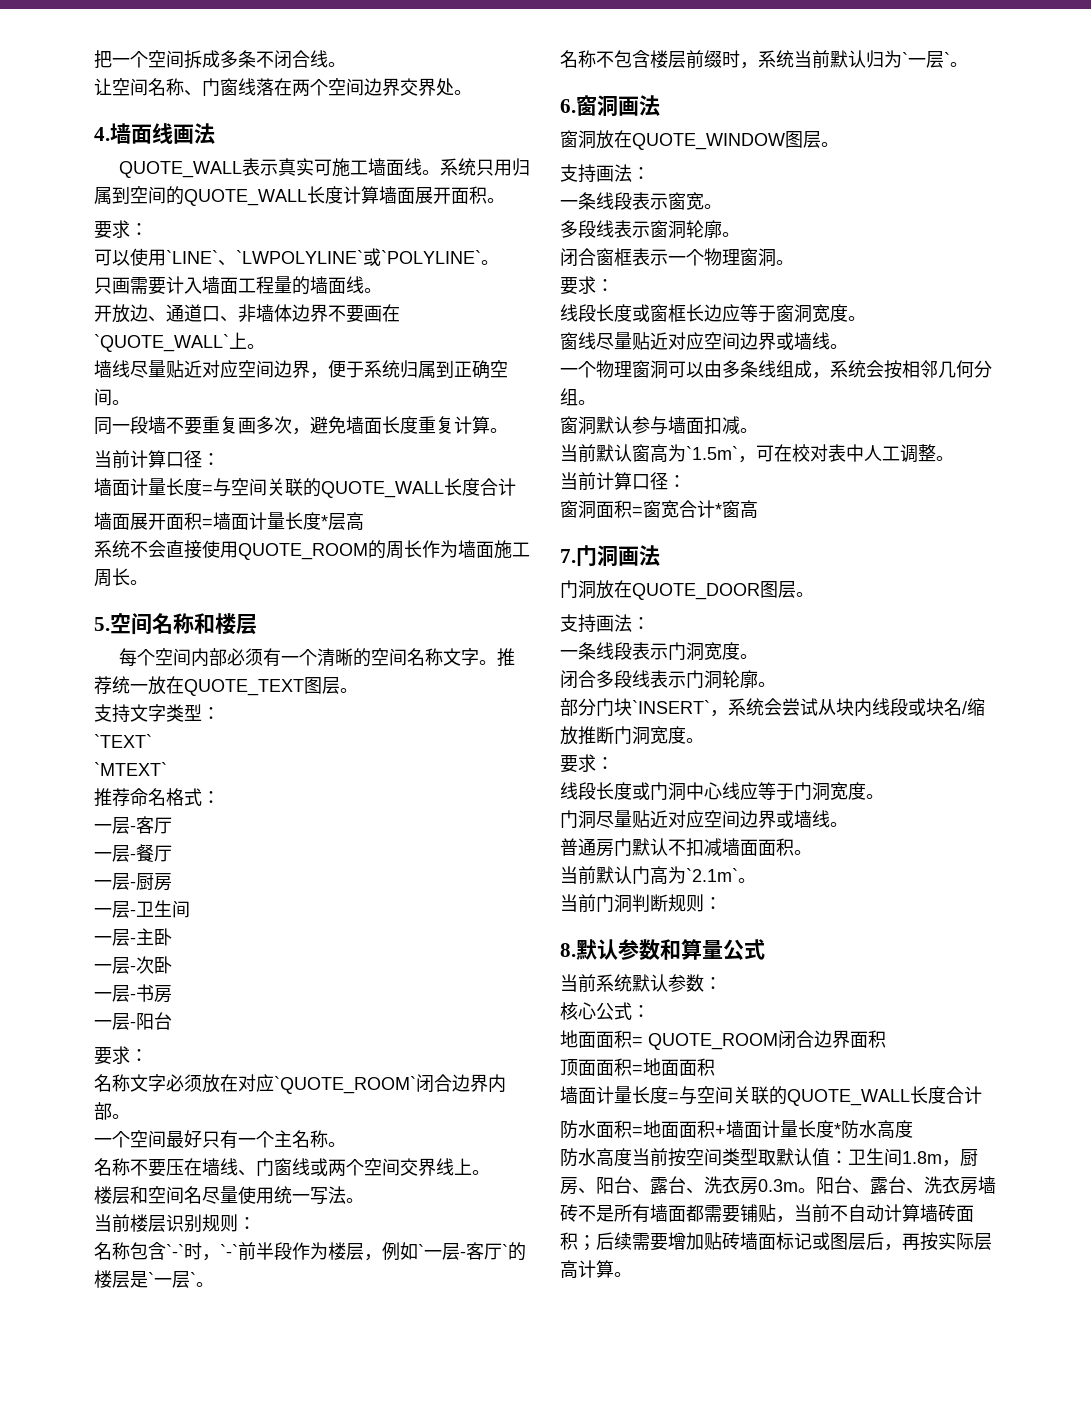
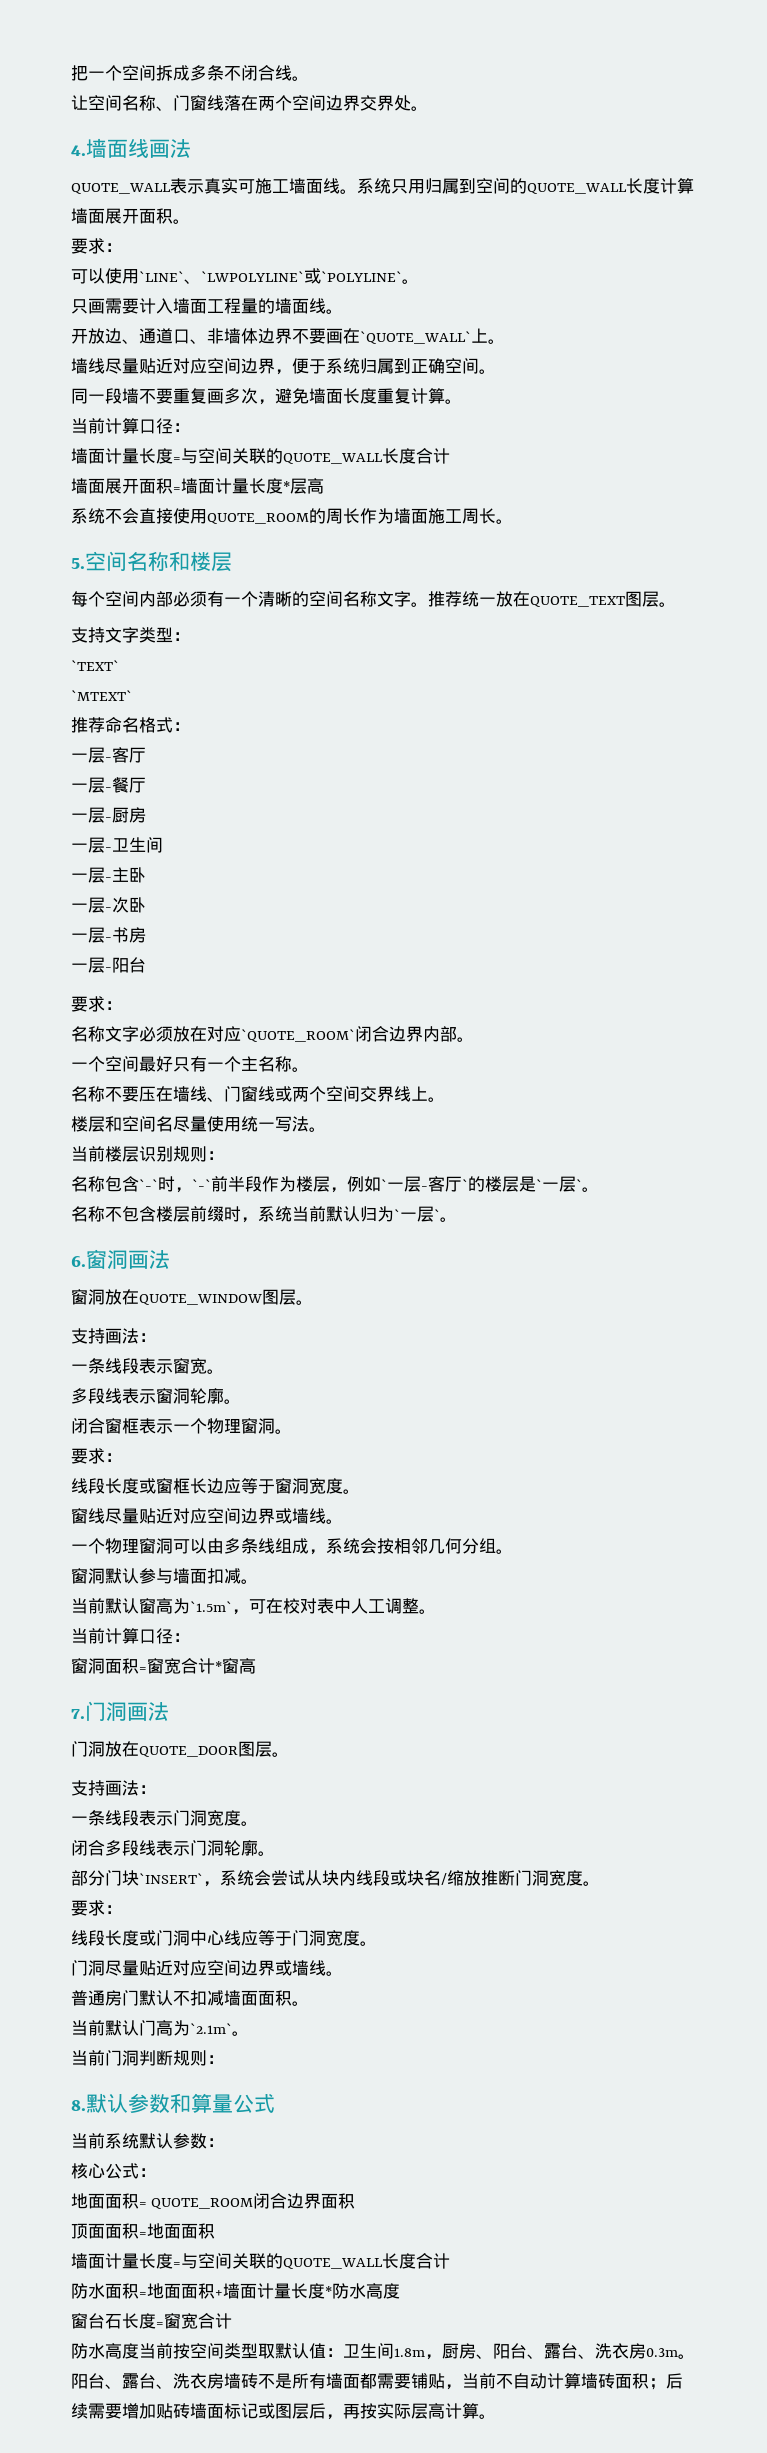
+ 窗台石长度=窗宽合计

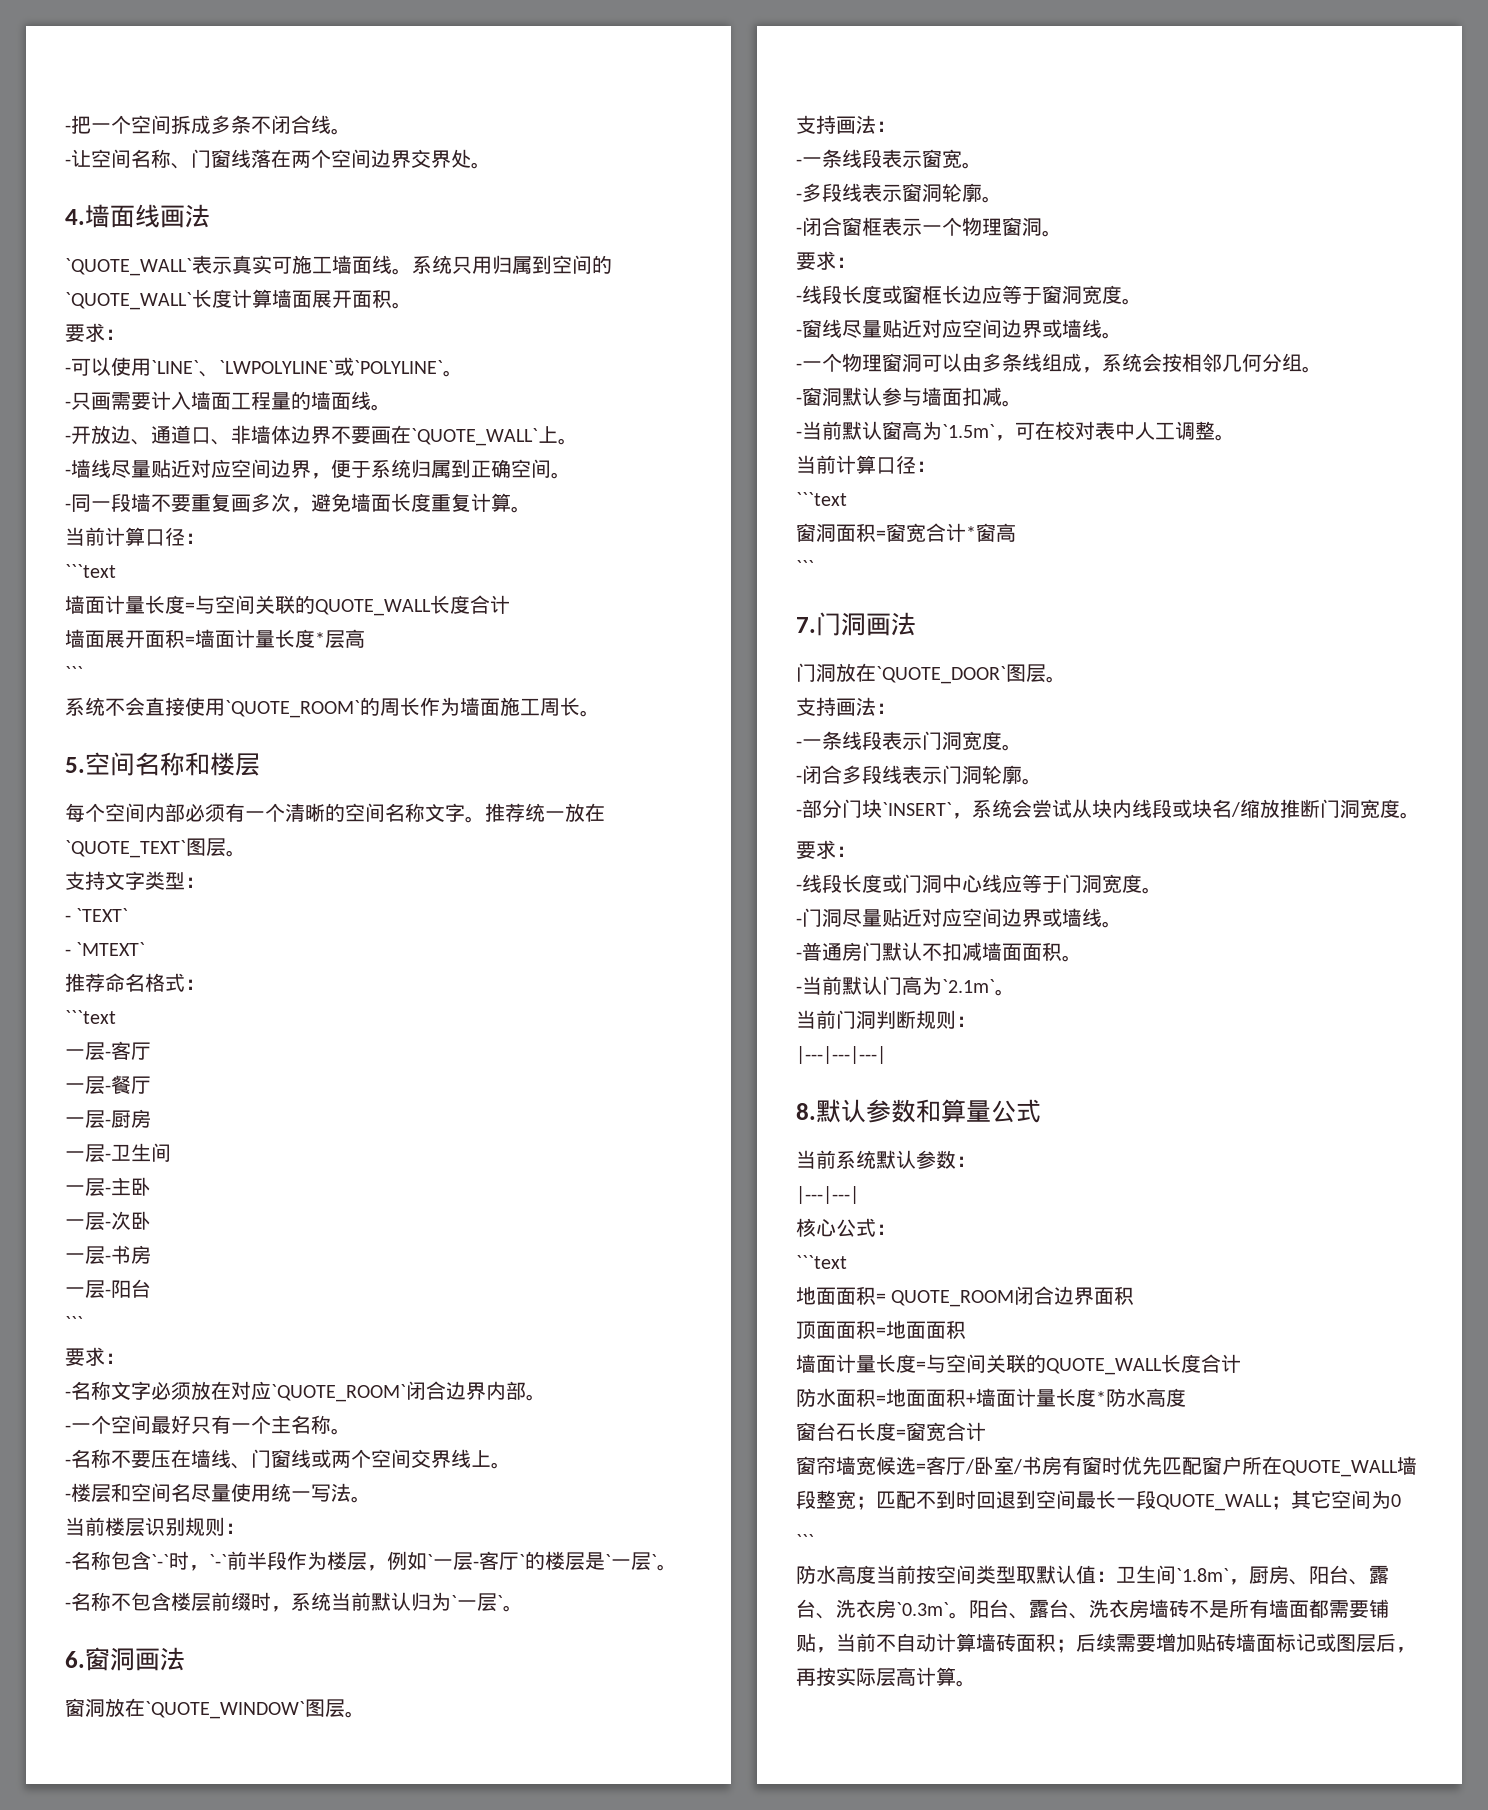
- 把一个空间拆成多条不闭合线。
+ -把一个空间拆成多条不闭合线。
- 让空间名称、门窗线落在两个空间边界交界处。
+ -让空间名称、门窗线落在两个空间边界交界处。
- QUOTE_WALL表示真实可施工墙面线。
+ `QUOTE_WALL`表示真实可施工墙面线。
- 系统只用归属到空间的QUOTE_WALL长度计算墙面展开面积。
+ 系统只用归属到空间的`QUOTE_WALL`长度计算墙面展开面积。
- 可以使用`LINE`、`LWPOLYLINE`或`POLYLINE`。
+ -可以使用`LINE`、`LWPOLYLINE`或`POLYLINE`。
- 只画需要计入墙面工程量的墙面线。
+ -只画需要计入墙面工程量的墙面线。
- 开放边、通道口、非墙体边界不要画在`QUOTE_WALL`上。
+ -开放边、通道口、非墙体边界不要画在`QUOTE_WALL`上。
- 墙线尽量贴近对应空间边界，便于系统归属到正确空间。
+ -墙线尽量贴近对应空间边界，便于系统归属到正确空间。
- 同一段墙不要重复画多次，避免墙面长度重复计算。
+ -同一段墙不要重复画多次，避免墙面长度重复计算。
  当前计算口径：
+ ```text
  墙面展开面积=墙面计量长度*层高
+ ```
- 系统不会直接使用QUOTE_ROOM的周长作为墙面施工周长。
+ 系统不会直接使用`QUOTE_ROOM`的周长作为墙面施工周长。
- 推荐统一放在QUOTE_TEXT图层。
+ 推荐统一放在`QUOTE_TEXT`图层。
- `TEXT`
+ - `TEXT`
- `MTEXT`
+ - `MTEXT`
  推荐命名格式：
+ ```text
  一层-阳台
+ ```
  要求：
- 名称文字必须放在对应`QUOTE_ROOM`闭合边界内部。
+ -名称文字必须放在对应`QUOTE_ROOM`闭合边界内部。
- 一个空间最好只有一个主名称。
+ -一个空间最好只有一个主名称。
- 名称不要压在墙线、门窗线或两个空间交界线上。
+ -名称不要压在墙线、门窗线或两个空间交界线上。
- 楼层和空间名尽量使用统一写法。
+ -楼层和空间名尽量使用统一写法。
- 名称包含`-`时，`-`前半段作为楼层，例如`一层-客厅`的楼层是`一层`。
+ -名称包含`-`时，`-`前半段作为楼层，例如`一层-客厅`的楼层是`一层`。
- 名称不包含楼层前缀时，系统当前默认归为`一层`。
+ -名称不包含楼层前缀时，系统当前默认归为`一层`。
- 窗洞放在QUOTE_WINDOW图层。
+ 窗洞放在`QUOTE_WINDOW`图层。
  支持画法：
- 一条线段表示窗宽。
+ -一条线段表示窗宽。
- 多段线表示窗洞轮廓。
+ -多段线表示窗洞轮廓。
- 闭合窗框表示一个物理窗洞。
+ -闭合窗框表示一个物理窗洞。
- 线段长度或窗框长边应等于窗洞宽度。
+ -线段长度或窗框长边应等于窗洞宽度。
- 窗线尽量贴近对应空间边界或墙线。
+ -窗线尽量贴近对应空间边界或墙线。
- 一个物理窗洞可以由多条线组成，系统会按相邻几何分组。
+ -一个物理窗洞可以由多条线组成，系统会按相邻几何分组。
- 窗洞默认参与墙面扣减。
+ -窗洞默认参与墙面扣减。
- 当前默认窗高为`1.5m`，可在校对表中人工调整。
+ -当前默认窗高为`1.5m`，可在校对表中人工调整。
  当前计算口径：
+ ```text
  窗洞面积=窗宽合计*窗高
+ ```
- 门洞放在QUOTE_DOOR图层。
+ 门洞放在`QUOTE_DOOR`图层。
  支持画法：
- 一条线段表示门洞宽度。
+ -一条线段表示门洞宽度。
- 闭合多段线表示门洞轮廓。
+ -闭合多段线表示门洞轮廓。
- 部分门块`INSERT`，系统会尝试从块内线段或块名/缩放推断门洞宽度。
+ -部分门块`INSERT`，系统会尝试从块内线段或块名/缩放推断门洞宽度。
- 线段长度或门洞中心线应等于门洞宽度。
+ -线段长度或门洞中心线应等于门洞宽度。
- 门洞尽量贴近对应空间边界或墙线。
+ -门洞尽量贴近对应空间边界或墙线。
- 普通房门默认不扣减墙面面积。
+ -普通房门默认不扣减墙面面积。
- 当前默认门高为`2.1m`。
+ -当前默认门高为`2.1m`。
+ |---|---|---|
+ |---|---|
  核心公式：
+ ```text
+ 窗帘墙宽候选=客厅/卧室/书房有窗时优先匹配窗户所在QUOTE_WALL墙段整宽；匹配不到时回退到空间最长一段QUOTE_WALL；其它空间为0
+ ```
- 防水高度当前按空间类型取默认值：卫生间1.8m，厨房、阳台、露台、洗衣房0.3m。
+ 防水高度当前按空间类型取默认值：卫生间`1.8m`，厨房、阳台、露台、洗衣房`0.3m`。

